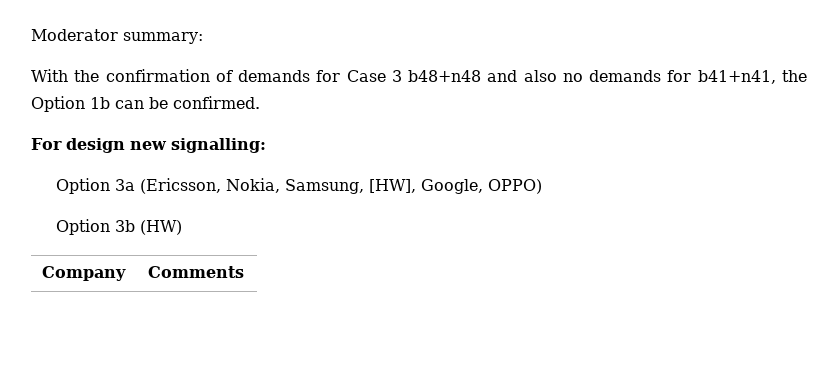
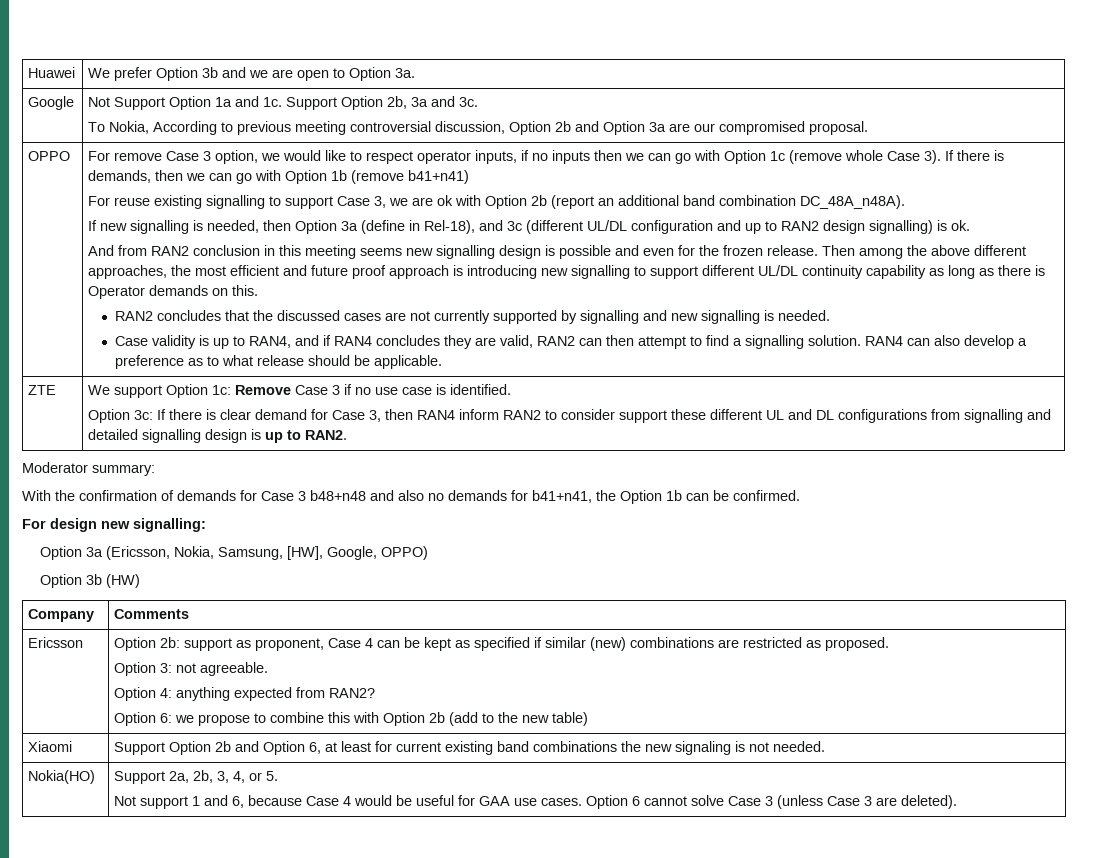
+ Huawei | We prefer Option 3b and we are open to Option 3a.
+ Google | Not Support Option 1a and 1c. Support Option 2b, 3a and 3c.
+ To Nokia, According to previous meeting controversial discussion, Option 2b and Option 3a are our compromised proposal.
+ OPPO | For remove Case 3 option, we would like to respect operator inputs, if no inputs then we can go with Option 1c (remove whole Case 3). If there is demands, then we can go with Option 1b (remove b41+n41)
+ For reuse existing signalling to support Case 3, we are ok with Option 2b (report an additional band combination DC_48A_n48A).
+ If new signalling is needed, then Option 3a (define in Rel-18), and 3c (different UL/DL configuration and up to RAN2 design signalling) is ok.
+ And from RAN2 conclusion in this meeting seems new signalling design is possible and even for the frozen release. Then among the above different approaches, the most efficient and future proof approach is introducing new signalling to support different UL/DL continuity capability as long as there is Operator demands on this.
+ RAN2 concludes that the discussed cases are not currently supported by signalling and new signalling is needed.
+ Case validity is up to RAN4, and if RAN4 concludes they are valid, RAN2 can then attempt to find a signalling solution. RAN4 can also develop a preference as to what release should be applicable.
+ ZTE | We support Option 1c: Remove Case 3 if no use case is identified.
+ Option 3c: If there is clear demand for Case 3, then RAN4 inform RAN2 to consider support these different UL and DL configurations from signalling and detailed signalling design is up to RAN2.
+ Ericsson | Option 2b: support as proponent, Case 4 can be kept as specified if similar (new) combinations are restricted as proposed.
+ Option 3: not agreeable.
+ Option 4: anything expected from RAN2?
+ Option 6: we propose to combine this with Option 2b (add to the new table)
+ Xiaomi | Support Option 2b and Option 6, at least for current existing band combinations the new signaling is not needed.
+ Nokia(HO) | Support 2a, 2b, 3, 4, or 5.
+ Not support 1 and 6, because Case 4 would be useful for GAA use cases. Option 6 cannot solve Case 3 (unless Case 3 are deleted).

